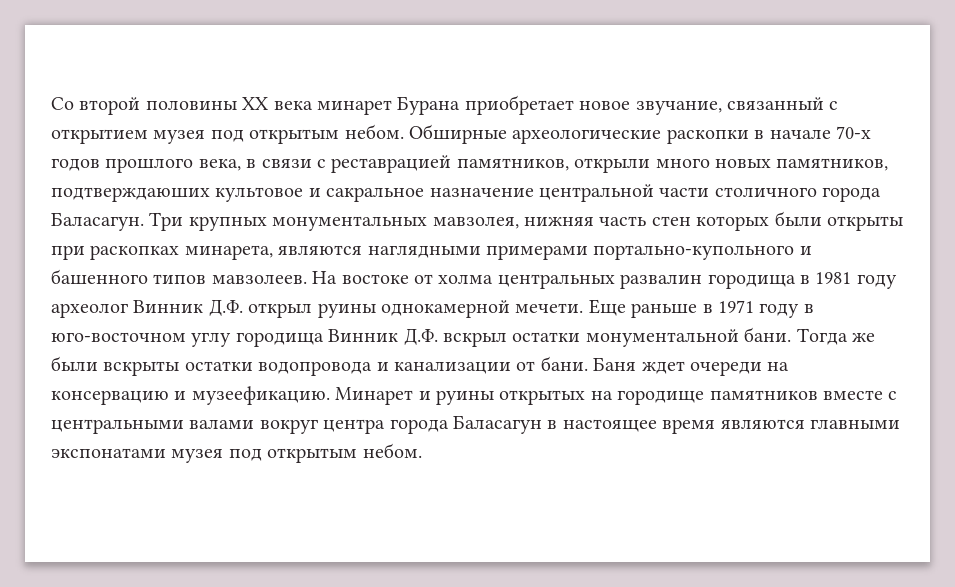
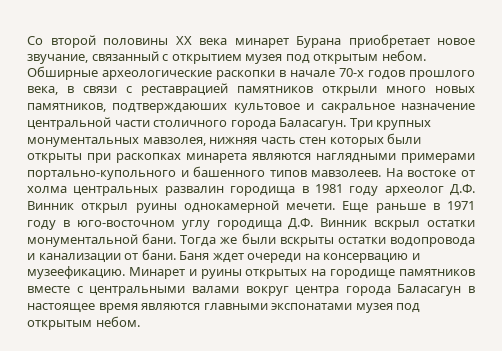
- Обширные археологические раскопки в начале 70-х годов прошлого века, в связи с реставрацией памятников, открыли много новых памятников, подтверждаюших культовое и сакральное назначение центральной части столичного города Баласагун.
+ Обширные археологические раскопки в начале 70-х годов прошлого века, в связи с реставрацией памятников открыли много новых памятников, подтверждаюших культовое и сакральное назначение центральной части столичного города Баласагун.
- Три крупных монументальных мавзолея, нижняя часть стен которых были открыты при раскопках минарета, являются наглядными примерами портально-купольного и башенного типов мавзолеев.
+ Три крупных монументальных мавзолея, нижняя часть стен которых были открыты при раскопках минарета являются наглядными примерами портально-купольного и башенного типов мавзолеев.
- На востоке от холма центральных развалин городища в 1981 году археолог Винник Д.Ф. открыл руины однокамерной мечети.
+ На востоке от холма центральных развалин городища в 1981 году археолог Д.Ф. Винник открыл руины однокамерной мечети.
- Еще раньше в 1971 году в юго-восточном углу городища Винник Д.Ф. вскрыл остатки монументальной бани.
+ Еще раньше в 1971 году в юго-восточном углу городища Д.Ф. Винник вскрыл остатки монументальной бани.

